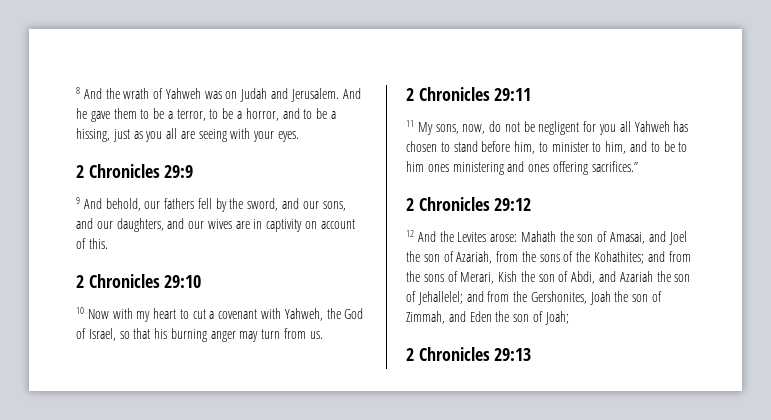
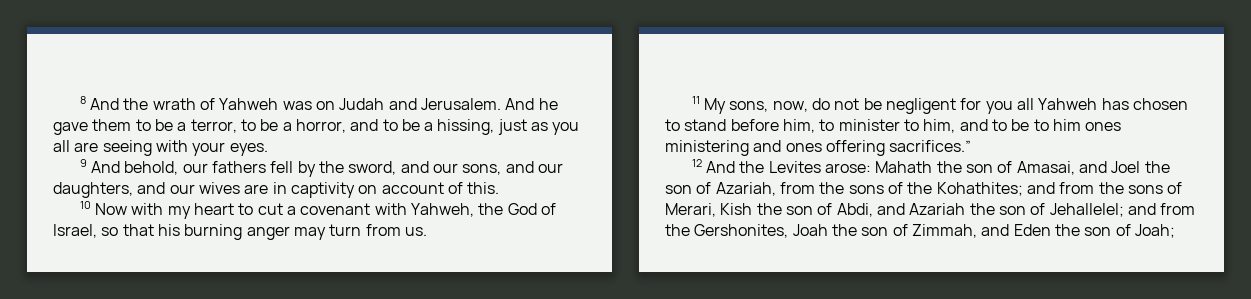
- 2 Chronicles 29:9
- 2 Chronicles 29:10
- 2 Chronicles 29:11
- 2 Chronicles 29:12
- 2 Chronicles 29:13

